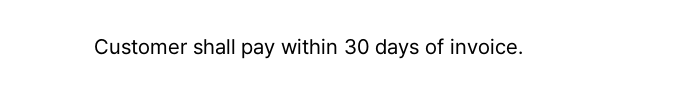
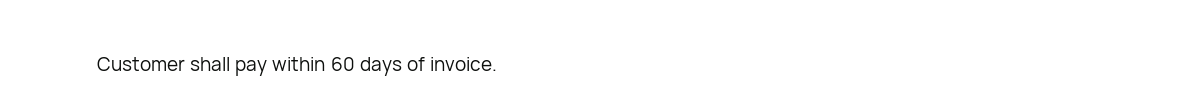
- Customer shall pay within 30 days of invoice.
+ Customer shall pay within 60 days of invoice.

